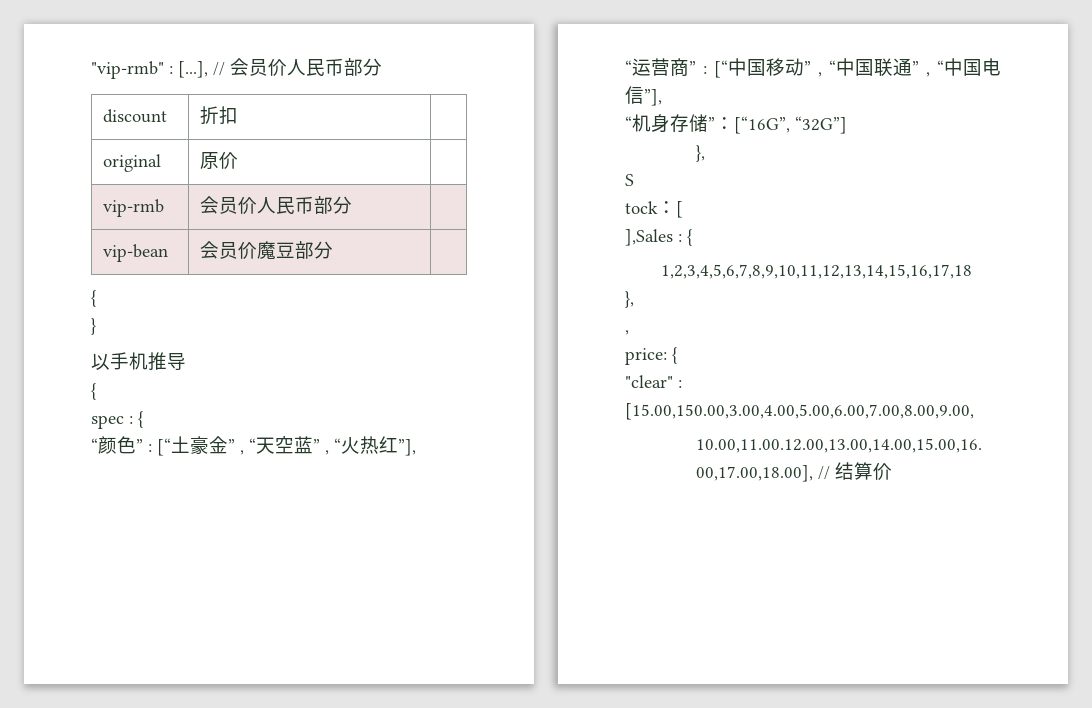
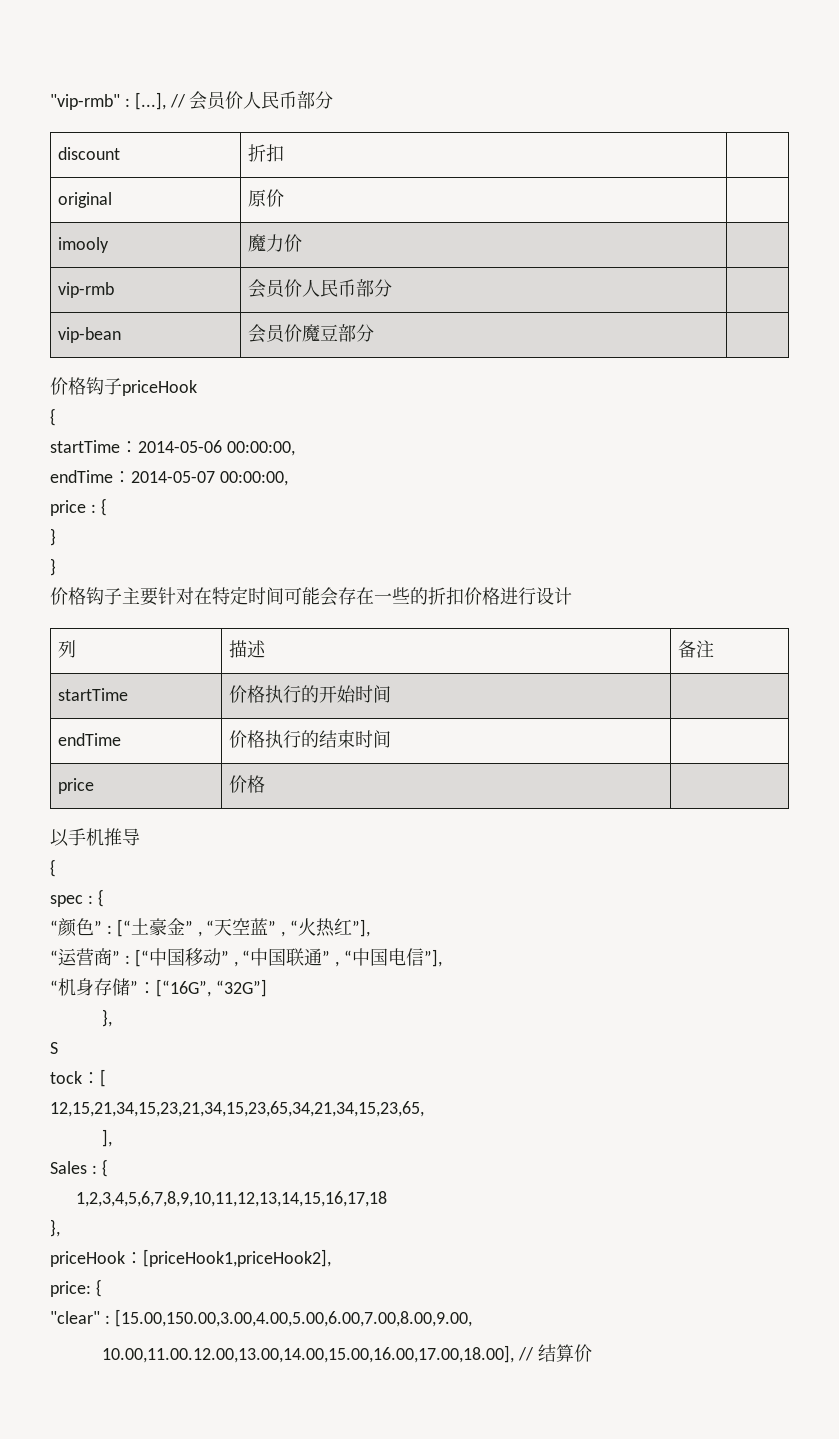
+ imooly | 魔力价 |
  vip-bean | 会员价魔豆部分 |
+ 价格钩子priceHook
  {
+ startTime：2014-05-06 00:00:00,
+ endTime：2014-05-07 00:00:00,
+ price : {
  }
+ }
+ 价格钩子主要针对在特定时间可能会存在一些的折扣价格进行设计
+ 列 | 描述 | 备注
+ startTime | 价格执行的开始时间 |
+ endTime | 价格执行的结束时间 |
+ price | 价格 |
- ],Sales : {
+ 12,15,21,34,15,23,21,34,15,23,65,34,21,34,15,23,65,
+ ],
+ Sales : {
  1,2,3,4,5,6,7,8,9,10,11,12,13,14,15,16,17,18
  },
- ,
+ priceHook：[priceHook1,priceHook2],

